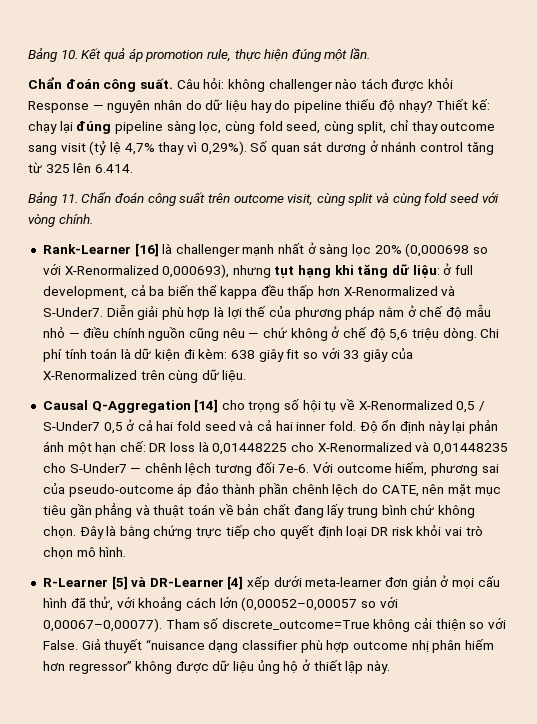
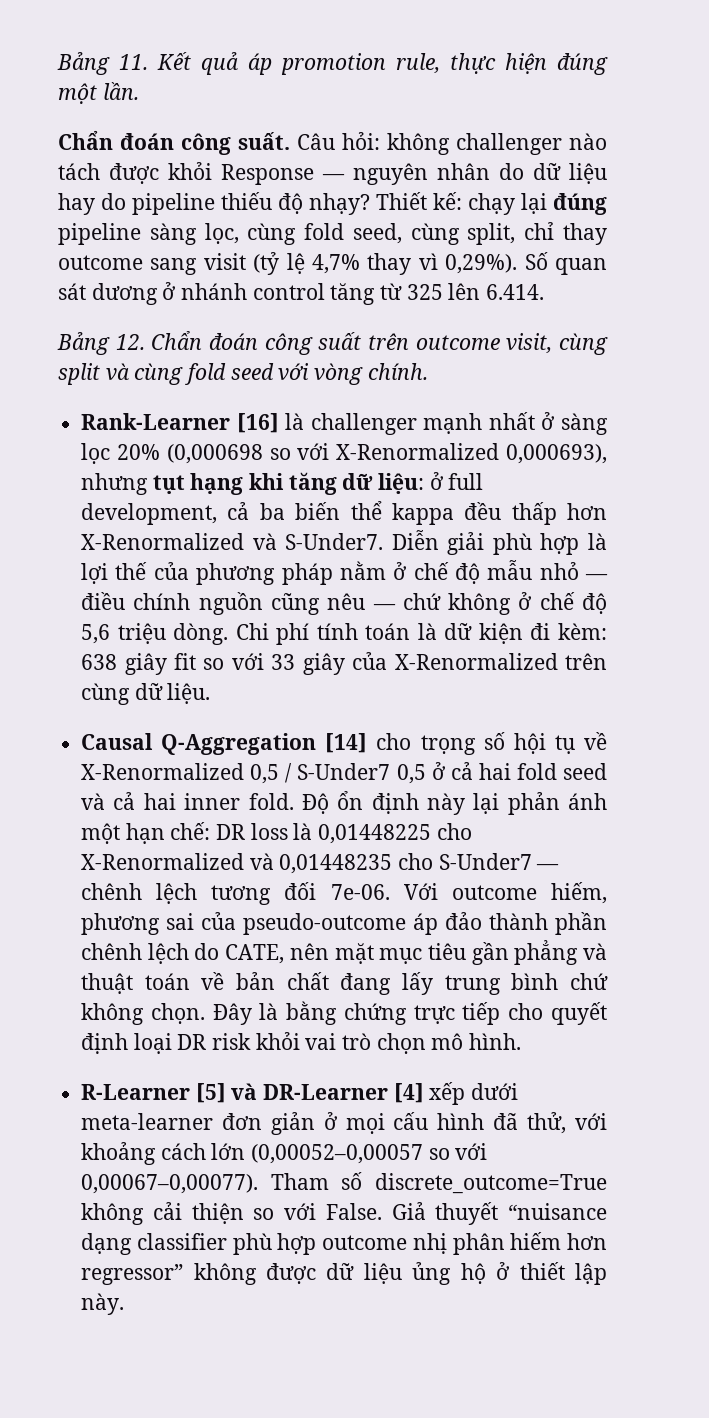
- Bảng 10. Kết quả áp promotion rule, thực hiện đúng một lần.
+ Bảng 11. Kết quả áp promotion rule, thực hiện đúng một lần.
- Bảng 11. Chẩn đoán công suất trên outcome visit, cùng split và cùng fold seed với vòng chính.
+ Bảng 12. Chẩn đoán công suất trên outcome visit, cùng split và cùng fold seed với vòng chính.
- Độ ổn định này lại phản ánh một hạn chế: DR loss là 0,01448225 cho X-Renormalized và 0,01448235 cho S-Under7 — chênh lệch tương đối 7e-6.
+ Độ ổn định này lại phản ánh một hạn chế: DR loss là 0,01448225 cho X-Renormalized và 0,01448235 cho S-Under7 — chênh lệch tương đối 7e-06.

